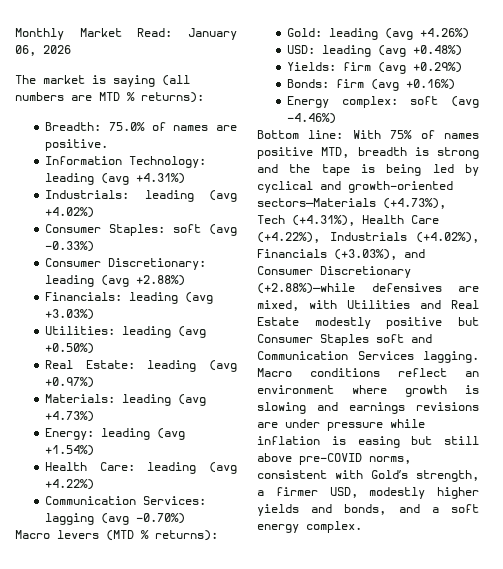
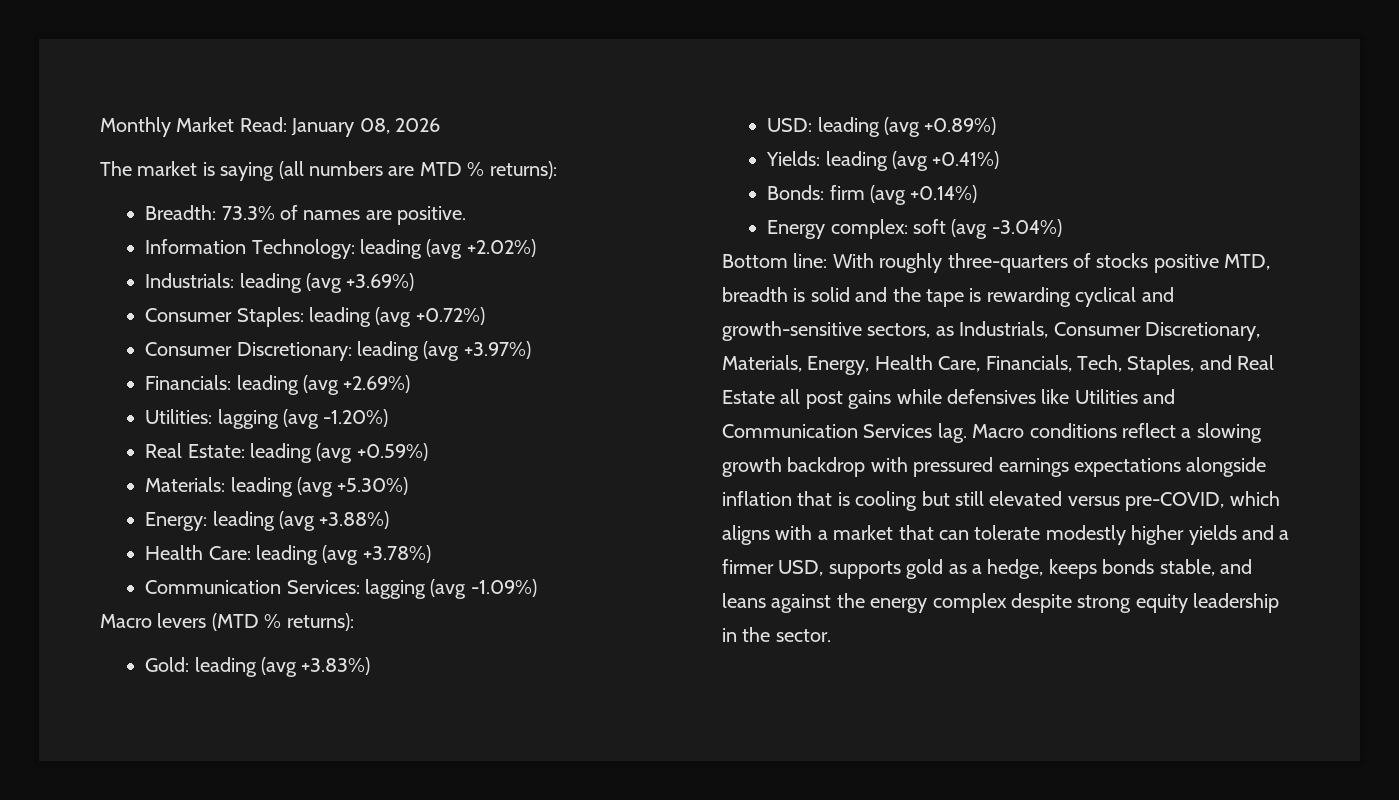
- Monthly Market Read: January 06, 2026
+ Monthly Market Read: January 08, 2026
- Breadth: 75.0% of names are positive.
+ Breadth: 73.3% of names are positive.
- Information Technology: leading (avg +4.31%)
+ Information Technology: leading (avg +2.02%)
- Industrials: leading (avg +4.02%)
+ Industrials: leading (avg +3.69%)
- Consumer Staples: soft (avg -0.33%)
+ Consumer Staples: leading (avg +0.72%)
- Consumer Discretionary: leading (avg +2.88%)
+ Consumer Discretionary: leading (avg +3.97%)
- Financials: leading (avg +3.03%)
+ Financials: leading (avg +2.69%)
- Utilities: leading (avg +0.50%)
+ Utilities: lagging (avg -1.20%)
- Real Estate: leading (avg +0.97%)
+ Real Estate: leading (avg +0.59%)
- Materials: leading (avg +4.73%)
+ Materials: leading (avg +5.30%)
- Energy: leading (avg +1.54%)
+ Energy: leading (avg +3.88%)
- Health Care: leading (avg +4.22%)
+ Health Care: leading (avg +3.78%)
- Communication Services: lagging (avg -0.70%)
+ Communication Services: lagging (avg -1.09%)
- Gold: leading (avg +4.26%)
+ Gold: leading (avg +3.83%)
- USD: leading (avg +0.48%)
+ USD: leading (avg +0.89%)
- Yields: firm (avg +0.29%)
+ Yields: leading (avg +0.41%)
- Bonds: firm (avg +0.16%)
+ Bonds: firm (avg +0.14%)
- Energy complex: soft (avg -4.46%)
+ Energy complex: soft (avg -3.04%)
- Bottom line: With 75% of names positive MTD, breadth is strong and the tape is being led by cyclical and growth-oriented sectors—Materials (+4.73%), Tech (+4.31%), Health Care (+4.22%), Industrials (+4.02%), Financials (+3.03%), and Consumer Discretionary (+2.88%)—while defensives are mixed, with Utilities and Real Estate modestly positive but Consumer Staples soft and Communication Services lagging.
+ Bottom line: With roughly three-quarters of stocks positive MTD, breadth is solid and the tape is rewarding cyclical and growth-sensitive sectors, as Industrials, Consumer Discretionary, Materials, Energy, Health Care, Financials, Tech, Staples, and Real Estate all post gains while defensives like Utilities and Communication Services lag.
- Macro conditions reflect an environment where growth is slowing and earnings revisions are under pressure while inflation is easing but still above pre-COVID norms, consistent with Gold’s strength, a firmer USD, modestly higher yields and bonds, and a soft energy complex.
+ Macro conditions reflect a slowing growth backdrop with pressured earnings expectations alongside inflation that is cooling but still elevated versus pre-COVID, which aligns with a market that can tolerate modestly higher yields and a firmer USD, supports gold as a hedge, keeps bonds stable, and leans against the energy complex despite strong equity leadership in the sector.

